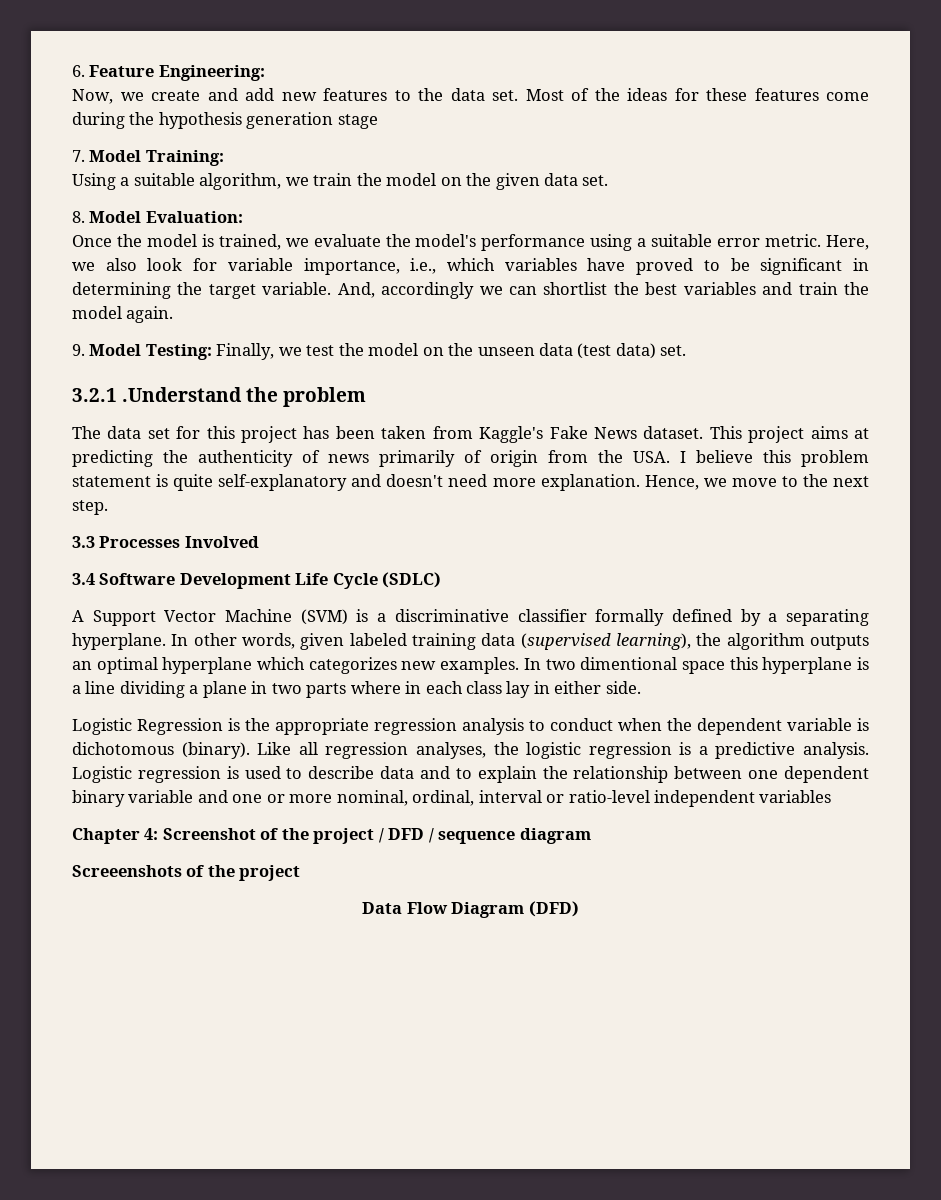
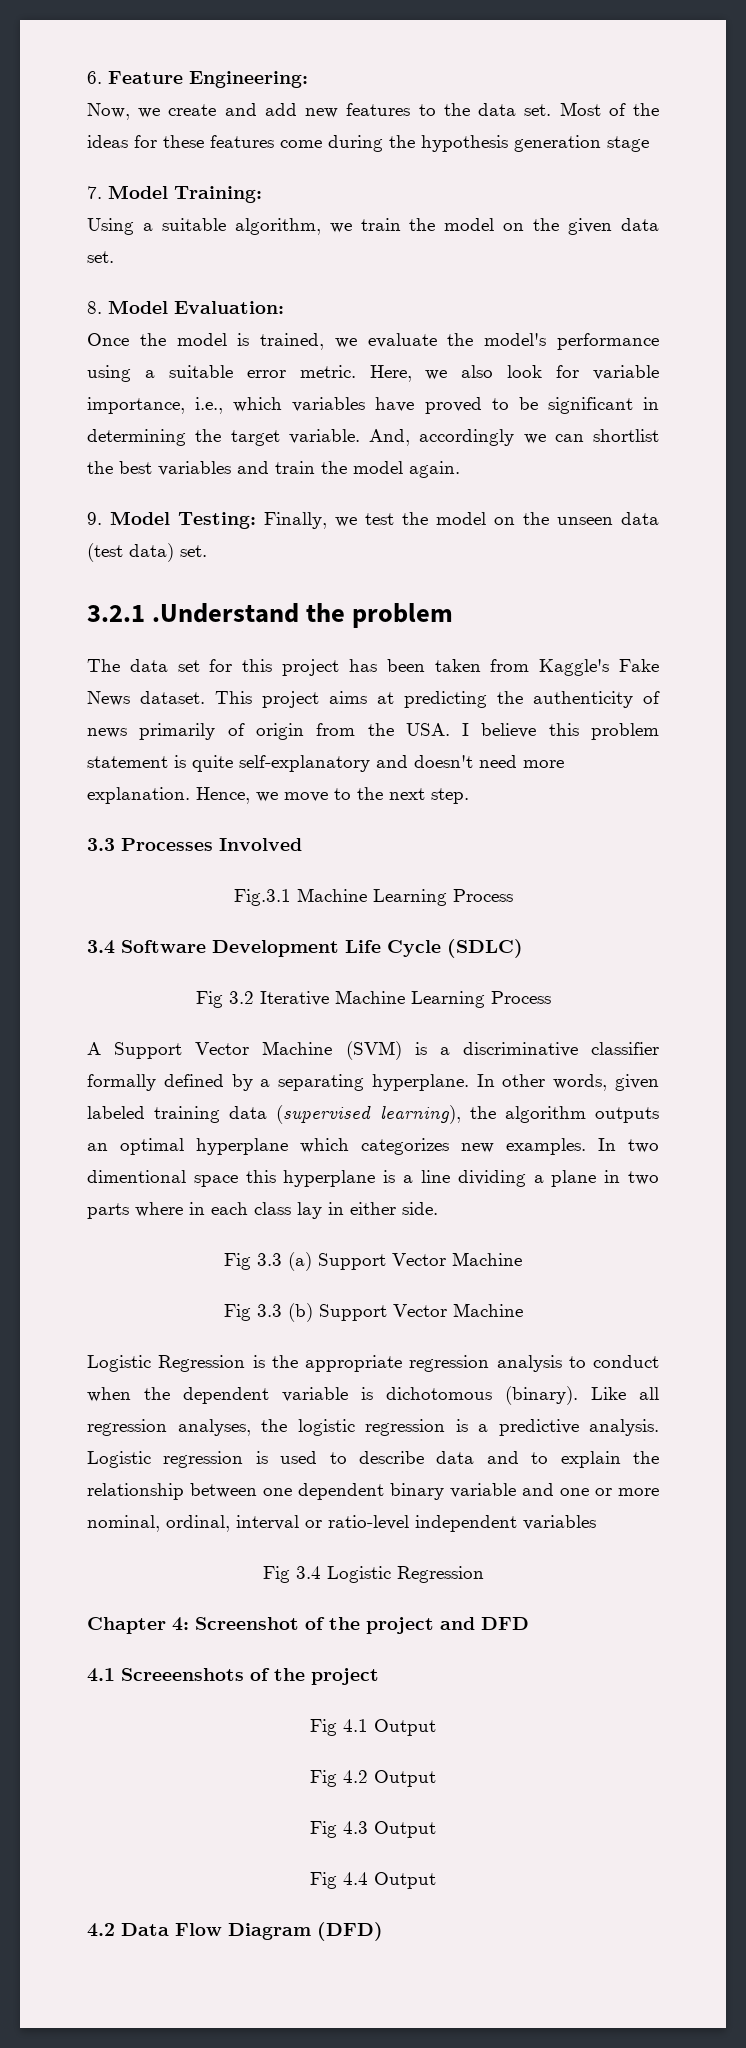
+ Fig.3.1 Machine Learning Process
+ Fig 3.2 Iterative Machine Learning Process
+ Fig 3.3 (a) Support Vector Machine
+ Fig 3.3 (b) Support Vector Machine
+ Fig 3.4 Logistic Regression
- Chapter 4: Screenshot of the project / DFD / sequence diagram
- Screeenshots of the project
+ Chapter 4: Screenshot of the project and DFD
+ 4.1 Screeenshots of the project
- Data Flow Diagram (DFD)
+ Fig 4.1 Output
+ Fig 4.2 Output
+ Fig 4.3 Output
+ Fig 4.4 Output
+ 4.2 Data Flow Diagram (DFD)

